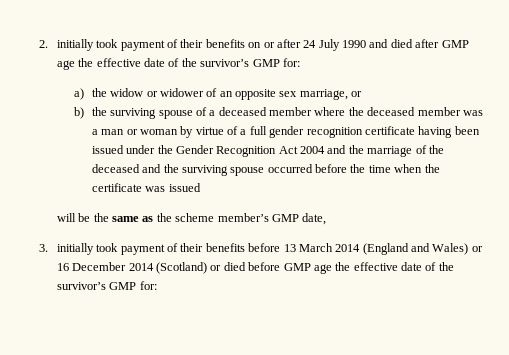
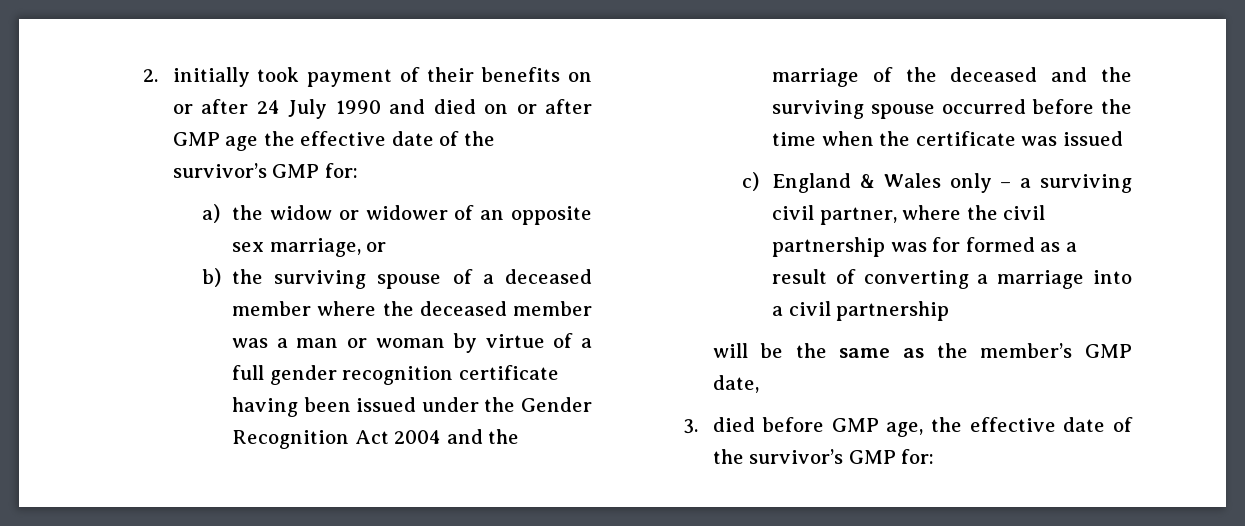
- 2. initially took payment of their benefits on or after 24 July 1990 and died after GMP age the effective date of the survivor’s GMP for:
+ 2. initially took payment of their benefits on or after 24 July 1990 and died on or after GMP age the effective date of the survivor’s GMP for:
+ c) England & Wales only – a surviving civil partner, where the civil partnership was for formed as a result of converting a marriage into a civil partnership
- will be the same as the scheme member’s GMP date,
+ will be the same as the member’s GMP date,
- 3. initially took payment of their benefits before 13 March 2014 (England and Wales) or 16 December 2014 (Scotland) or died before GMP age the effective date of the survivor’s GMP for:
+ 3. died before GMP age, the effective date of the survivor’s GMP for:

